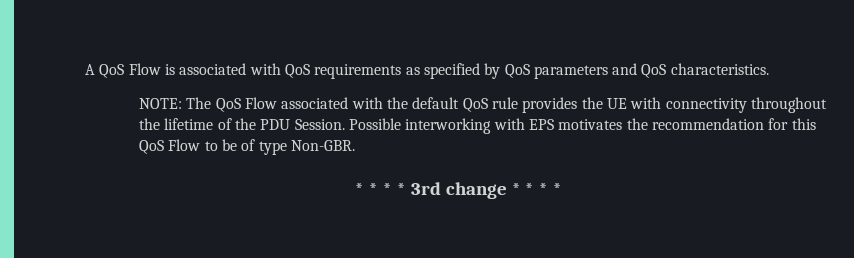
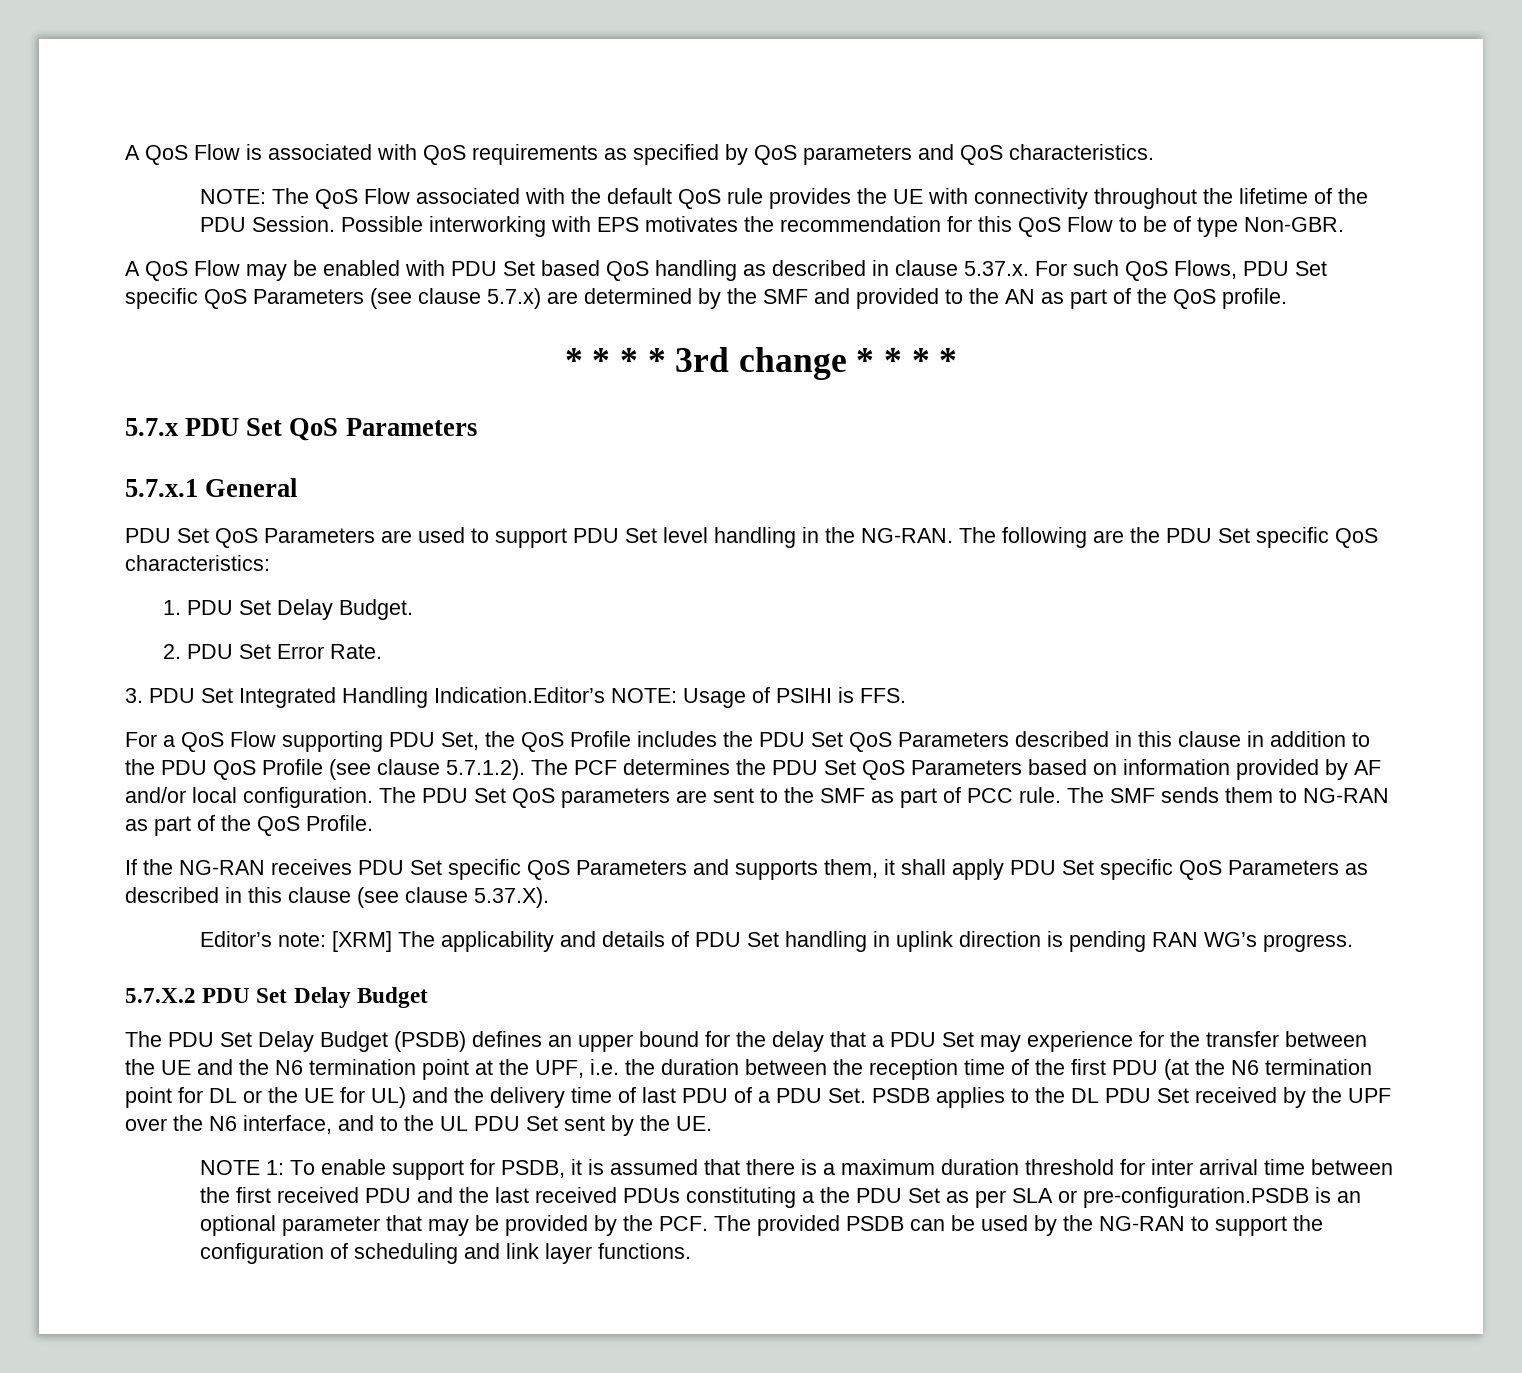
+ A QoS Flow may be enabled with PDU Set based QoS handling as described in clause 5.37.x. For such QoS Flows, PDU Set specific QoS Parameters (see clause 5.7.x) are determined by the SMF and provided to the AN as part of the QoS profile.
+ 5.7.x PDU Set QoS Parameters
+ 5.7.x.1 General
+ PDU Set QoS Parameters are used to support PDU Set level handling in the NG-RAN. The following are the PDU Set specific QoS characteristics:
+ 1. PDU Set Delay Budget.
+ 2. PDU Set Error Rate.
+ 3. PDU Set Integrated Handling Indication.Editor’s NOTE: Usage of PSIHI is FFS.
+ For a QoS Flow supporting PDU Set, the QoS Profile includes the PDU Set QoS Parameters described in this clause in addition to the PDU QoS Profile (see clause 5.7.1.2). The PCF determines the PDU Set QoS Parameters based on information provided by AF and/or local configuration. The PDU Set QoS parameters are sent to the SMF as part of PCC rule. The SMF sends them to NG-RAN as part of the QoS Profile.
+ If the NG-RAN receives PDU Set specific QoS Parameters and supports them, it shall apply PDU Set specific QoS Parameters as described in this clause (see clause 5.37.X).
+ Editor’s note: [XRM] The applicability and details of PDU Set handling in uplink direction is pending RAN WG’s progress.
+ 5.7.X.2 PDU Set Delay Budget
+ The PDU Set Delay Budget (PSDB) defines an upper bound for the delay that a PDU Set may experience for the transfer between the UE and the N6 termination point at the UPF, i.e. the duration between the reception time of the first PDU (at the N6 termination point for DL or the UE for UL) and the delivery time of last PDU of a PDU Set. PSDB applies to the DL PDU Set received by the UPF over the N6 interface, and to the UL PDU Set sent by the UE.
+ NOTE 1: To enable support for PSDB, it is assumed that there is a maximum duration threshold for inter arrival time between the first received PDU and the last received PDUs constituting a the PDU Set as per SLA or pre-configuration.PSDB is an optional parameter that may be provided by the PCF. The provided PSDB can be used by the NG-RAN to support the configuration of scheduling and link layer functions.

